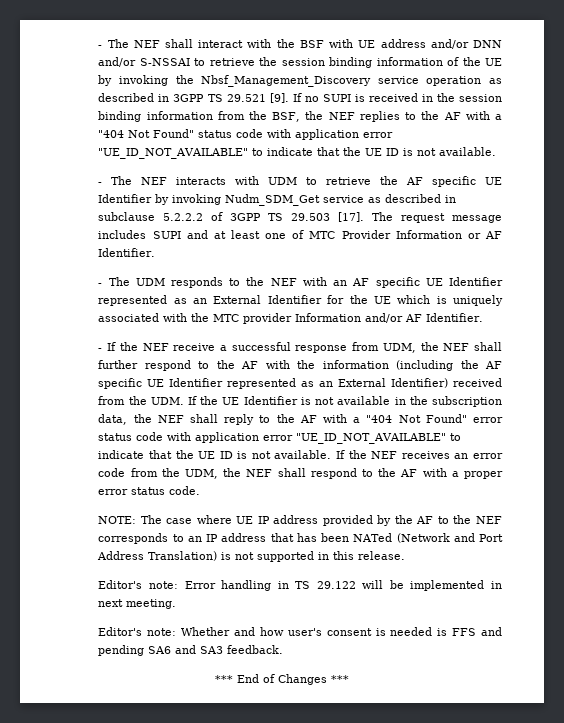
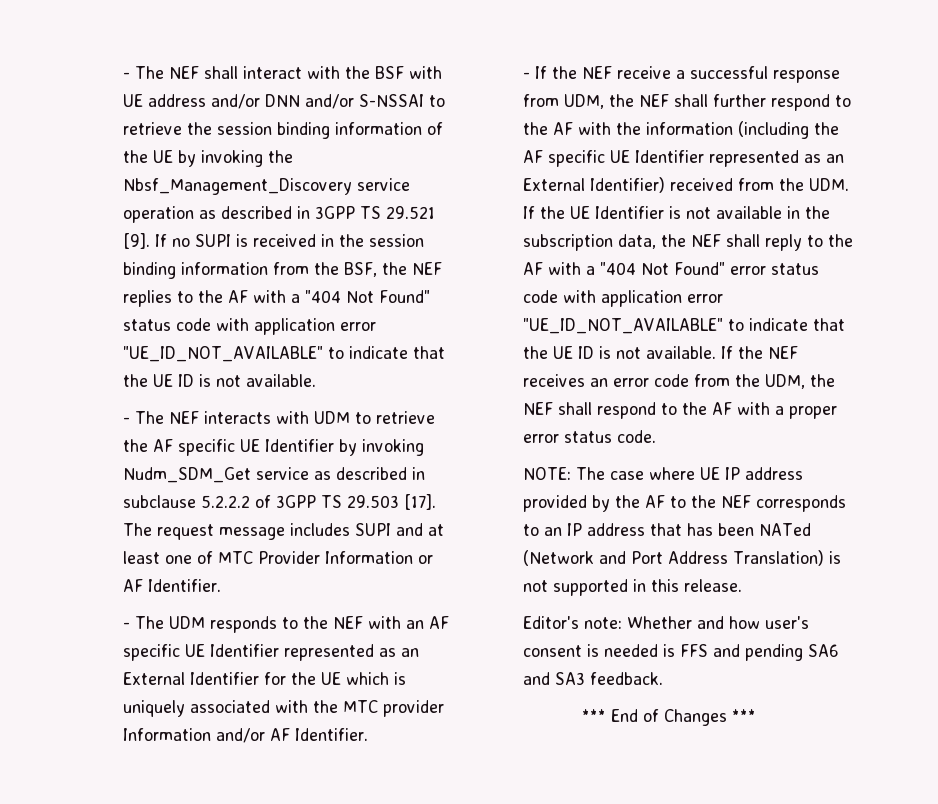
- Editor's note: Error handling in TS 29.122 will be implemented in next meeting.

